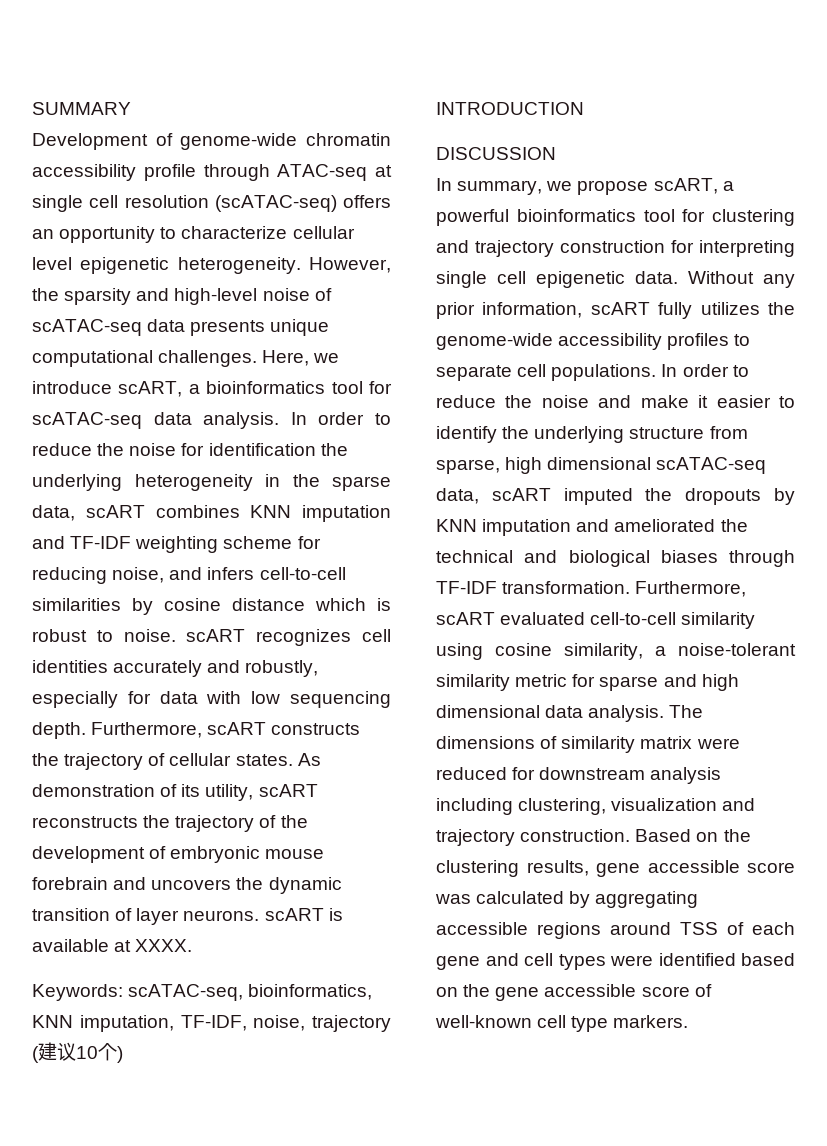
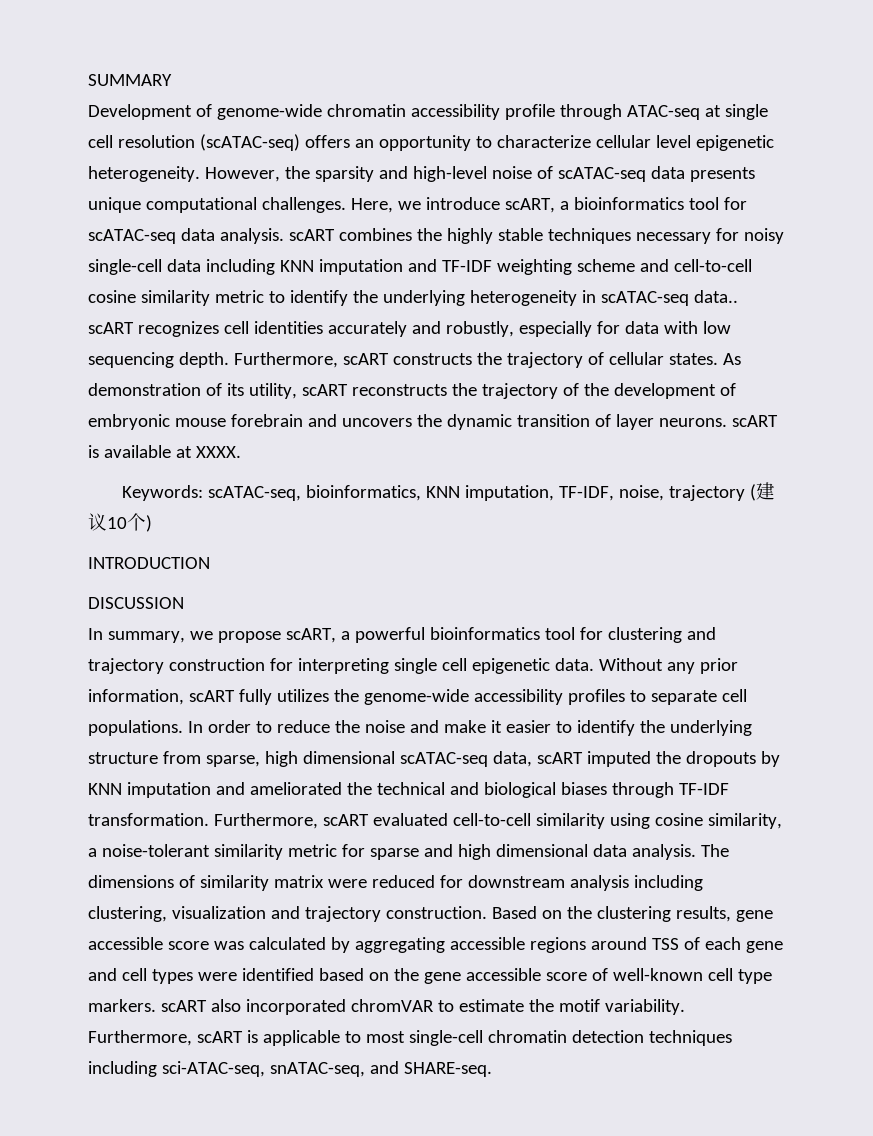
- Here, we introduce scART, a bioinformatics tool for scATAC-seq data analysis. In order to reduce the noise for identification the underlying heterogeneity in the sparse data, scART combines KNN imputation and TF-IDF weighting scheme for reducing noise, and infers cell-to-cell similarities by cosine distance which is robust to noise. scART recognizes cell identities accurately and robustly, especially for data with low sequencing depth.
+ Here, we introduce scART, a bioinformatics tool for scATAC-seq data analysis. scART combines the highly stable techniques necessary for noisy single-cell data including KNN imputation and TF-IDF weighting scheme and cell-to-cell cosine similarity metric to identify the underlying heterogeneity in scATAC-seq data.. scART recognizes cell identities accurately and robustly, especially for data with low sequencing depth.
- Based on the clustering results, gene accessible score was calculated by aggregating accessible regions around TSS of each gene and cell types were identified based on the gene accessible score of well-known cell type markers.
+ Based on the clustering results, gene accessible score was calculated by aggregating accessible regions around TSS of each gene and cell types were identified based on the gene accessible score of well-known cell type markers. scART also incorporated chromVAR to estimate the motif variability. Furthermore, scART is applicable to most single-cell chromatin detection techniques including sci-ATAC-seq, snATAC-seq, and SHARE-seq.

